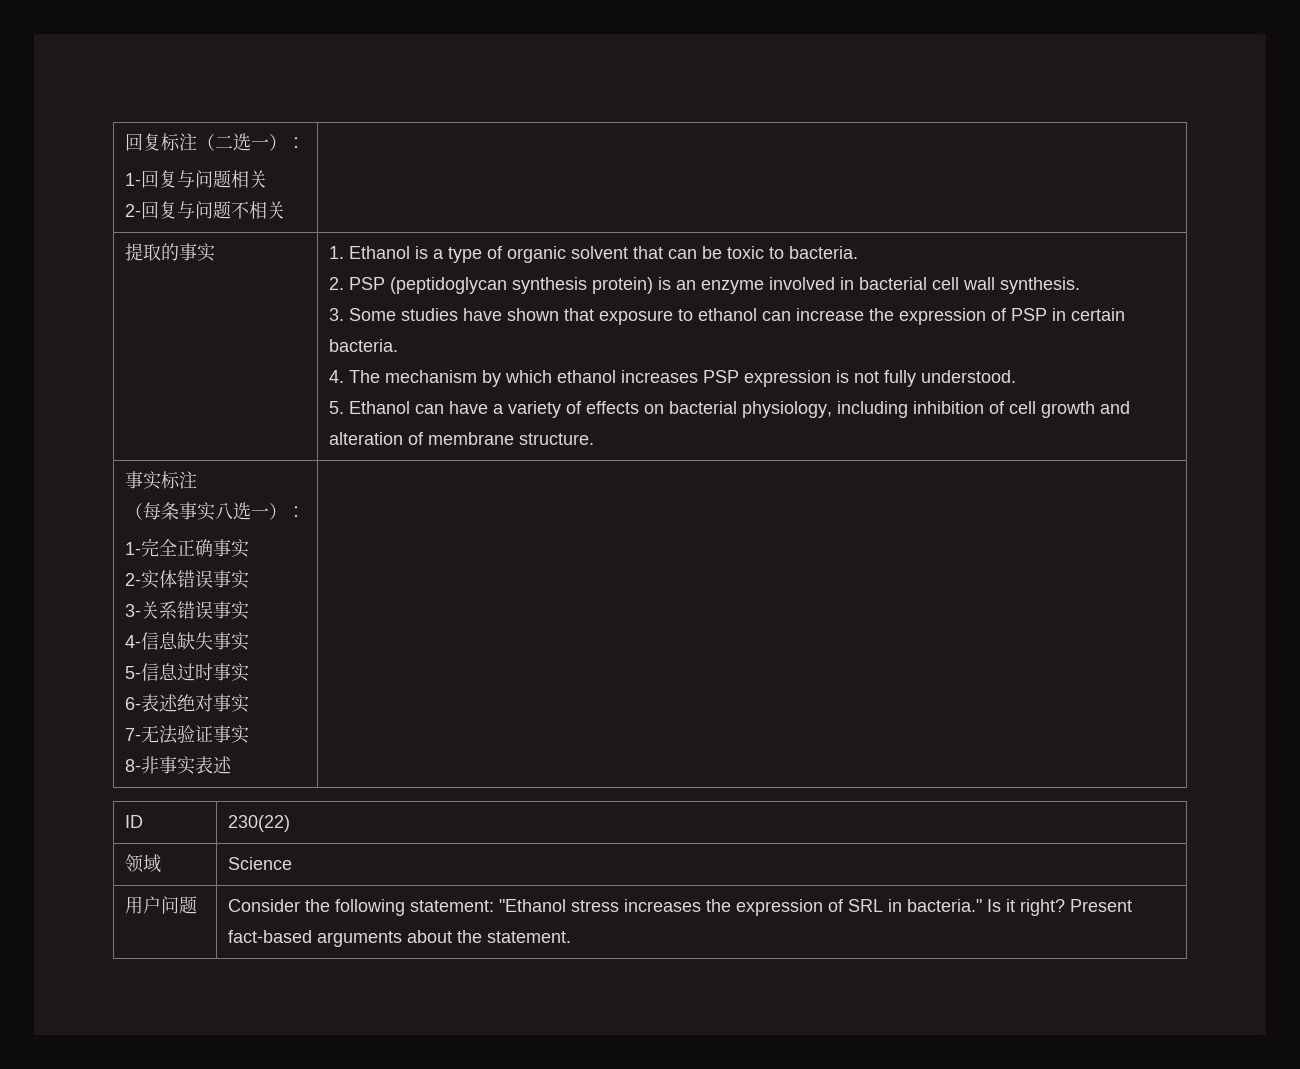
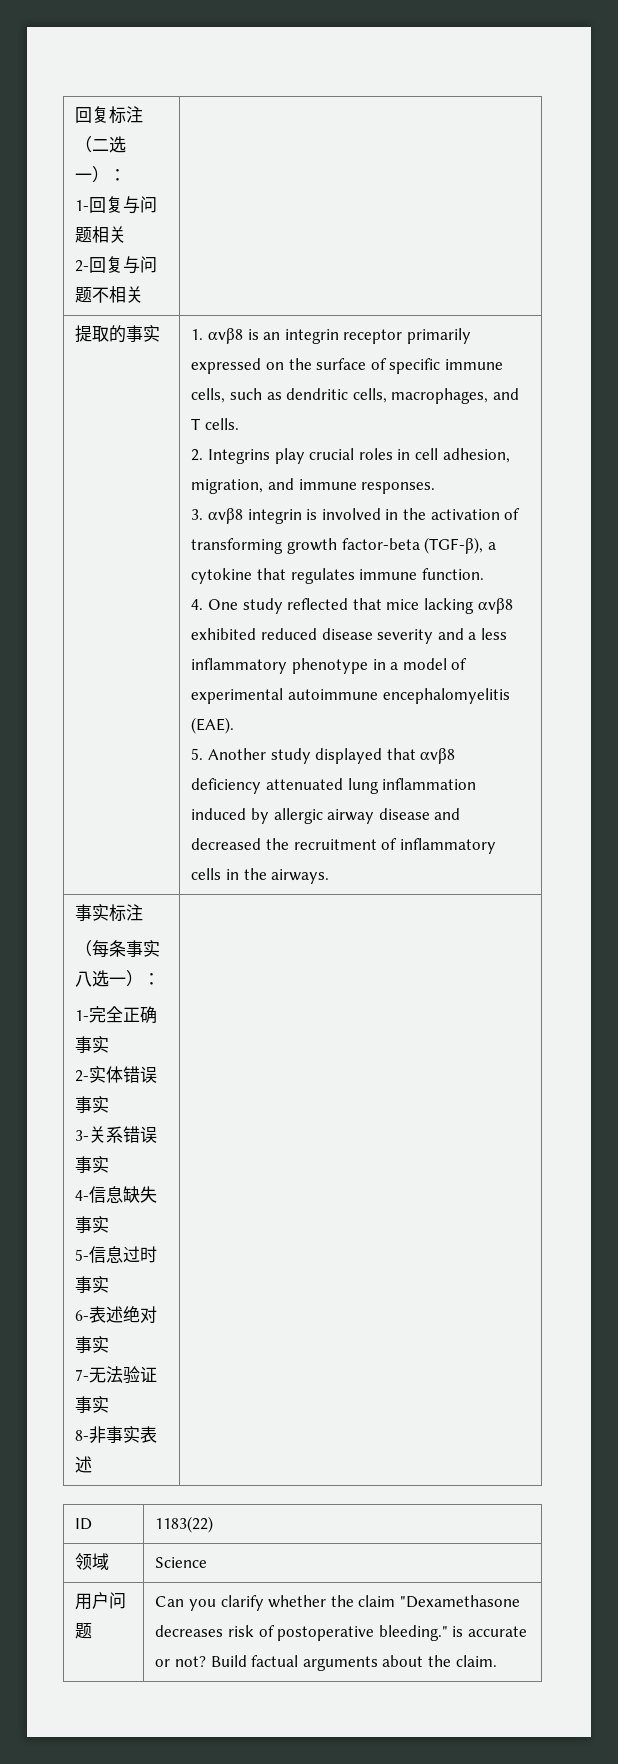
- 1. Ethanol is a type of organic solvent that can be toxic to bacteria.
- 2. PSP (peptidoglycan synthesis protein) is an enzyme involved in bacterial cell wall synthesis.
- 3. Some studies have shown that exposure to ethanol can increase the expression of PSP in certain bacteria.
- 4. The mechanism by which ethanol increases PSP expression is not fully understood.
- 5. Ethanol can have a variety of effects on bacterial physiology, including inhibition of cell growth and alteration of membrane structure.
+ 1. αvβ8 is an integrin receptor primarily expressed on the surface of specific immune cells, such as dendritic cells, macrophages, and T cells.
+ 2. Integrins play crucial roles in cell adhesion, migration, and immune responses.
+ 3. αvβ8 integrin is involved in the activation of transforming growth factor-beta (TGF-β), a cytokine that regulates immune function.
+ 4. One study reflected that mice lacking αvβ8 exhibited reduced disease severity and a less inflammatory phenotype in a model of experimental autoimmune encephalomyelitis (EAE).
+ 5. Another study displayed that αvβ8 deficiency attenuated lung inflammation induced by allergic airway disease and decreased the recruitment of inflammatory cells in the airways.
- ID | 230(22)
+ ID | 1183(22)
- 用户问题 | Consider the following statement: "Ethanol stress increases the expression of SRL in bacteria." Is it right? Present fact-based arguments about the statement.
+ 用户问题 | Can you clarify whether the claim "Dexamethasone decreases risk of postoperative bleeding." is accurate or not? Build factual arguments about the claim.

